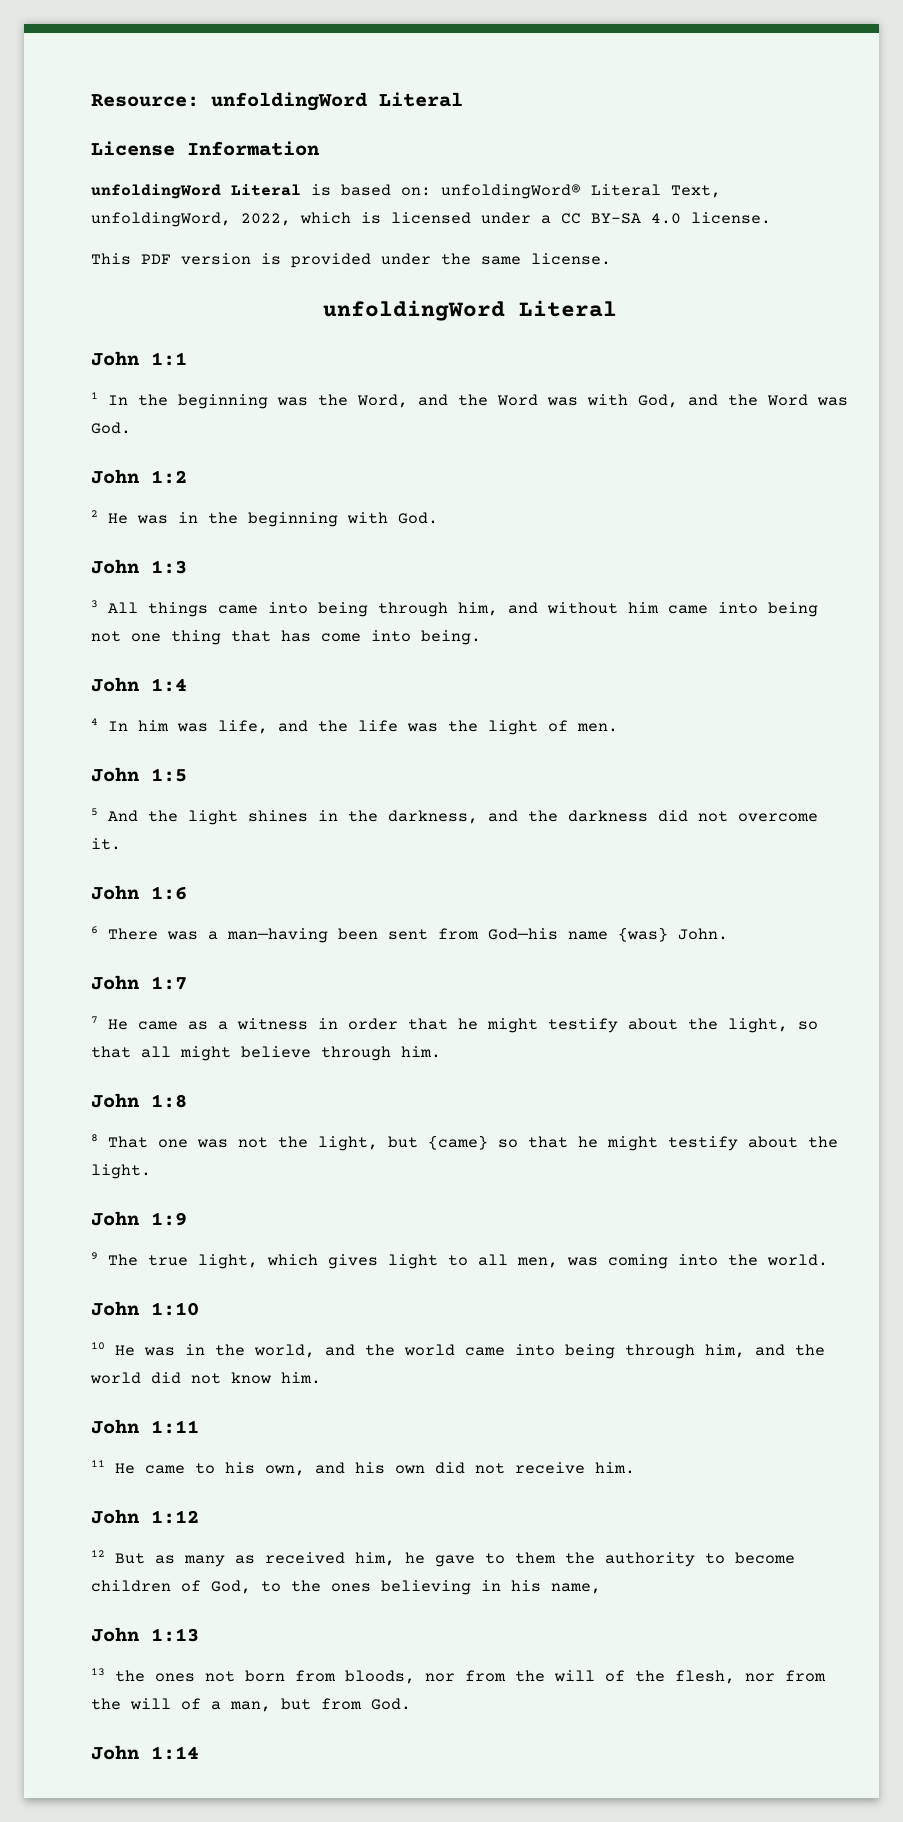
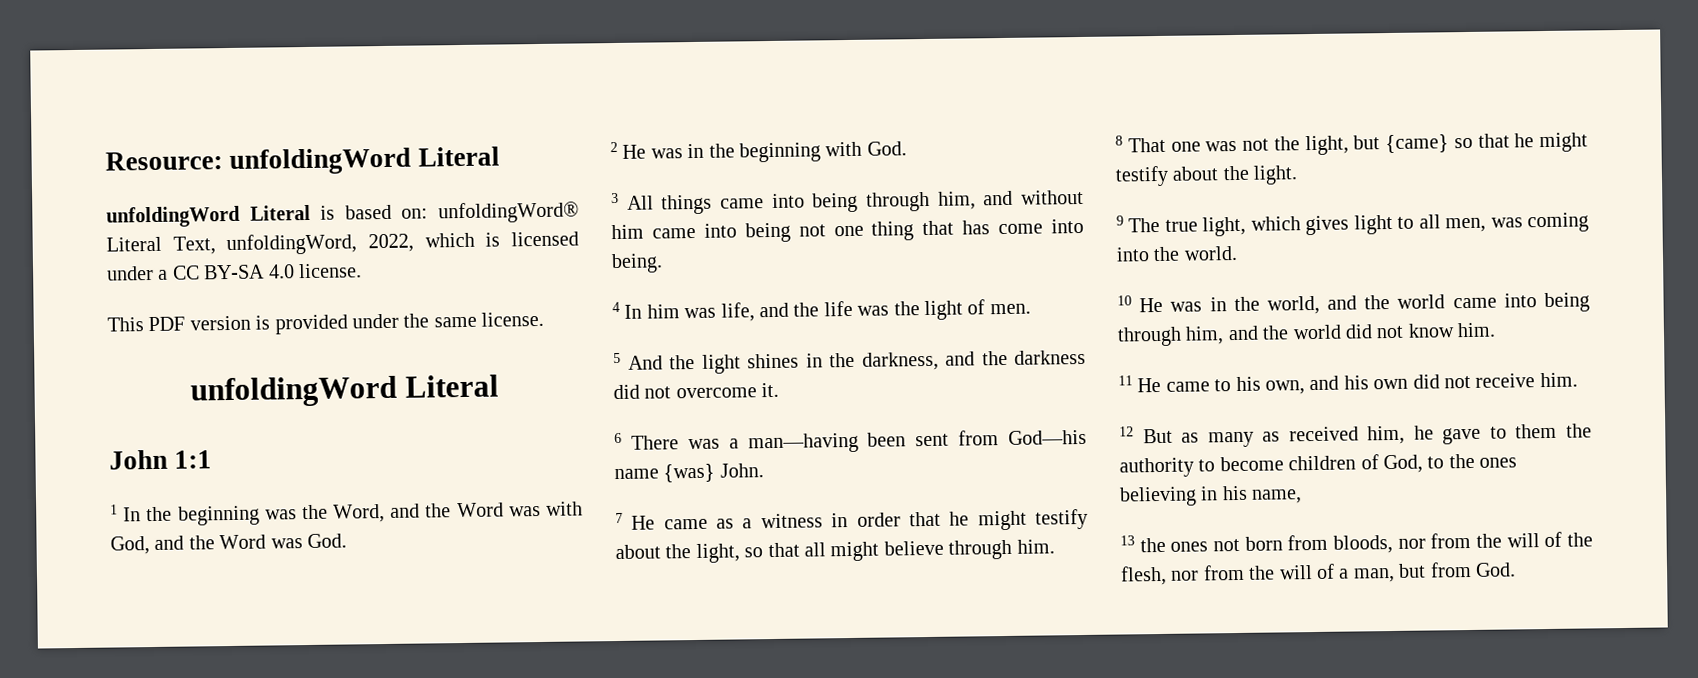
- License Information
- John 1:2
- John 1:3
- John 1:4
- John 1:5
- John 1:6
- John 1:7
- John 1:8
- John 1:9
- John 1:10
- John 1:11
- John 1:12
- John 1:13
- John 1:14

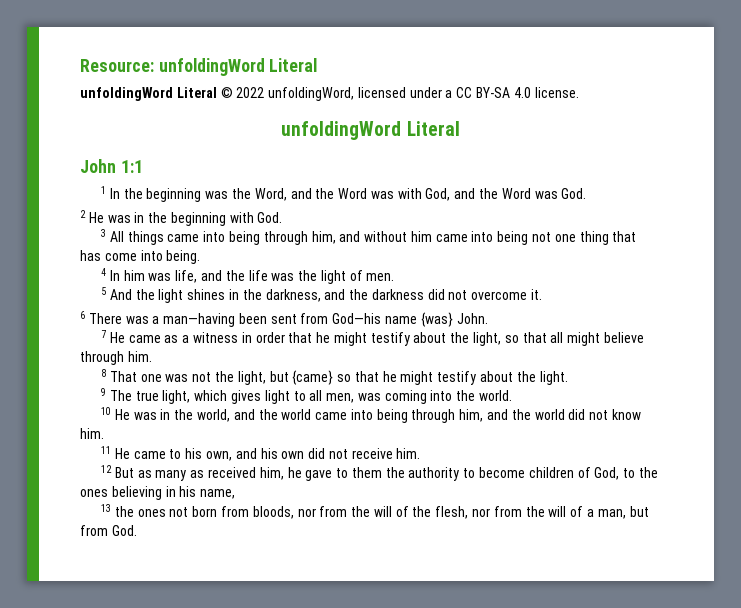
- unfoldingWord Literal is based on: unfoldingWord® Literal Text, unfoldingWord, 2022, which is licensed under a CC BY-SA 4.0 license.
+ unfoldingWord Literal © 2022 unfoldingWord, licensed under a CC BY-SA 4.0 license.
- This PDF version is provided under the same license.

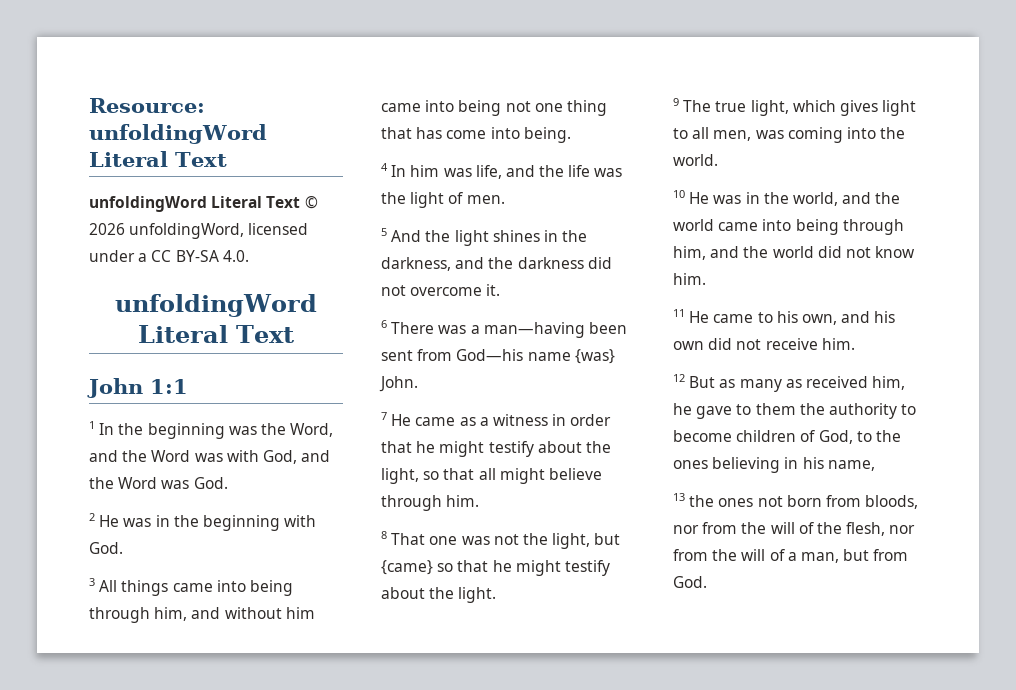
- Resource: unfoldingWord Literal
- unfoldingWord Literal © 2022 unfoldingWord, licensed under a CC BY-SA 4.0 license.
- unfoldingWord Literal
+ Resource: unfoldingWord Literal Text
+ unfoldingWord Literal Text © 2026 unfoldingWord, licensed under a CC BY-SA 4.0.
+ unfoldingWord Literal Text

